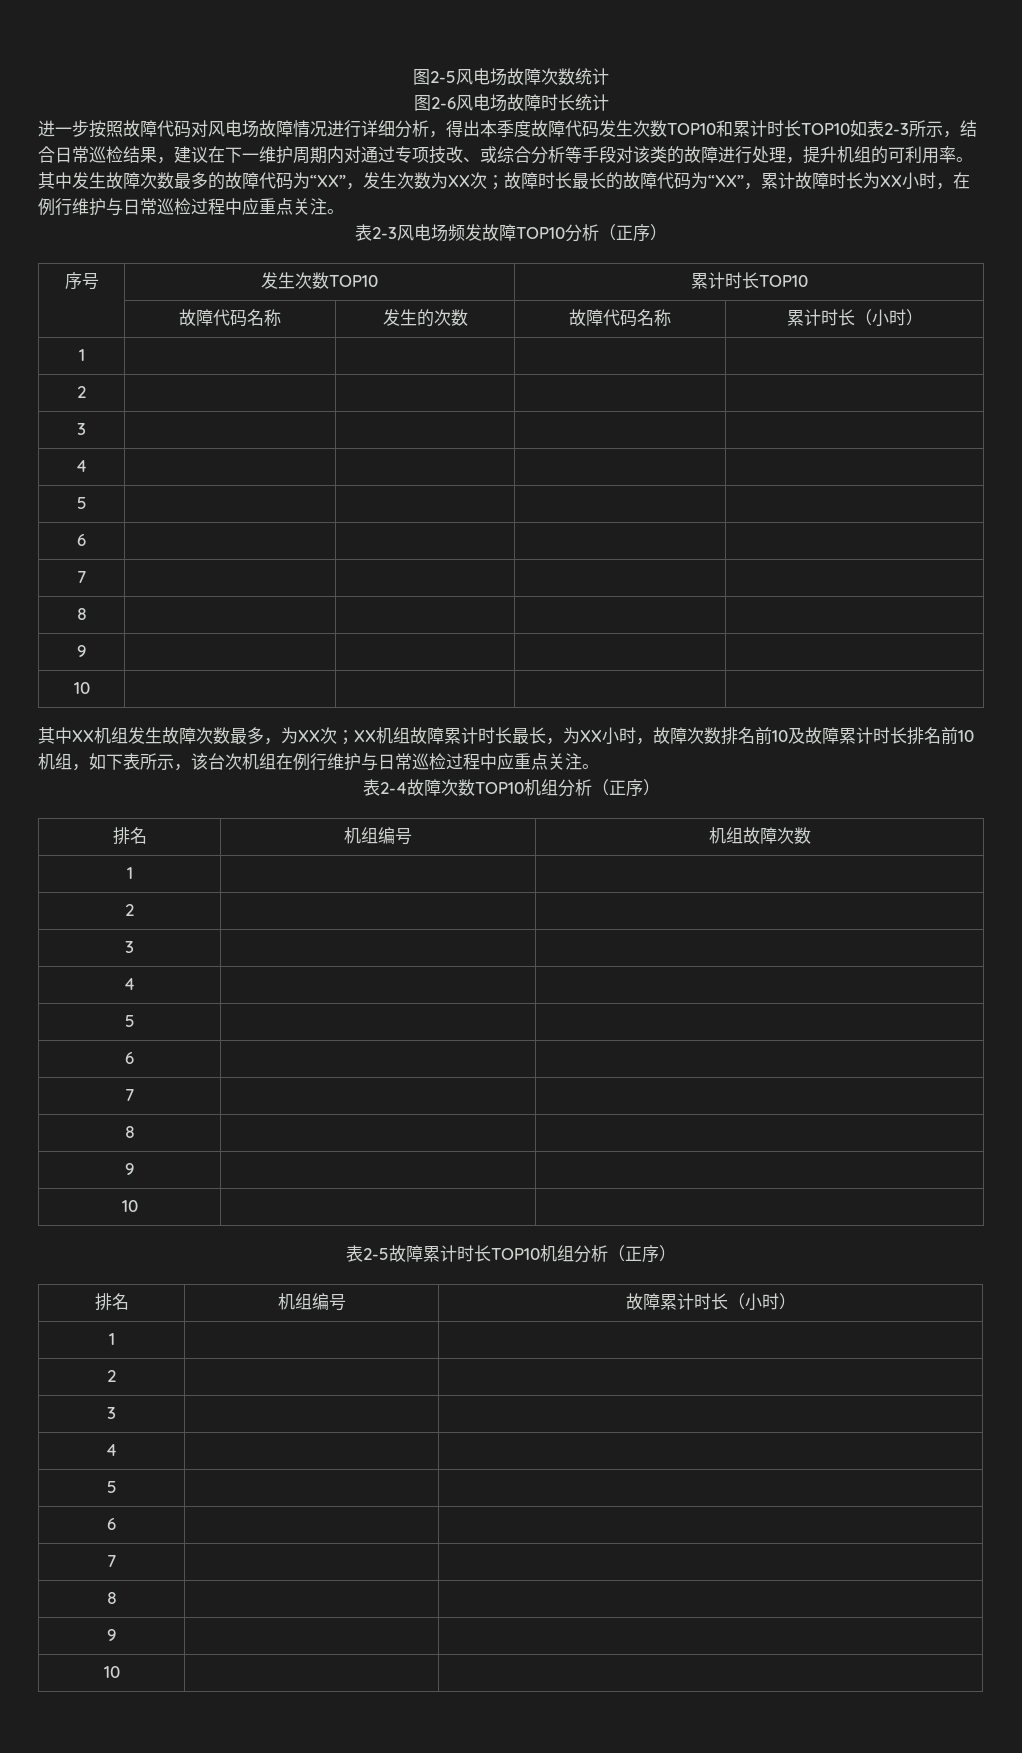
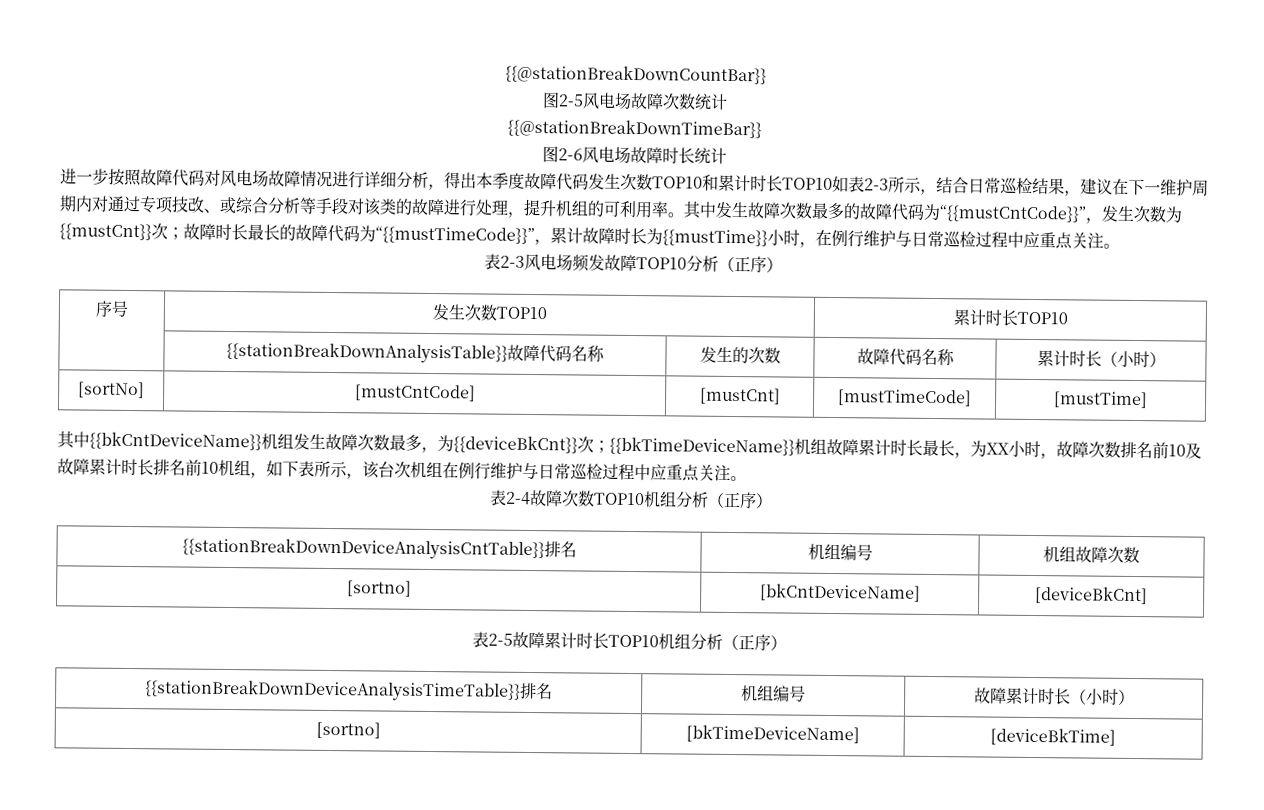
+ {{@stationBreakDownCountBar}}
+ {{@stationBreakDownTimeBar}}
- 其中发生故障次数最多的故障代码为“XX”，发生次数为XX次；故障时长最长的故障代码为“XX”，累计故障时长为XX小时，在例行维护与日常巡检过程中应重点关注。
+ 其中发生故障次数最多的故障代码为“{{mustCntCode}}”，发生次数为{{mustCnt}}次；故障时长最长的故障代码为“{{mustTimeCode}}”，累计故障时长为{{mustTime}}小时，在例行维护与日常巡检过程中应重点关注。
- | 故障代码名称 | 发生的次数 | 故障代码名称 | 累计时长（小时）
+ | {{stationBreakDownAnalysisTable}}故障代码名称 | 发生的次数 | 故障代码名称 | 累计时长（小时）
- 1 | | | |
- 2 | | | |
- 3 | | | |
- 4 | | | |
- 5 | | | |
- 6 | | | |
- 7 | | | |
- 8 | | | |
- 9 | | | |
- 10 | | | |
- 其中XX机组发生故障次数最多，为XX次；XX机组故障累计时长最长，为XX小时，故障次数排名前10及故障累计时长排名前10机组，如下表所示，该台次机组在例行维护与日常巡检过程中应重点关注。
+ [sortNo] | [mustCntCode] | [mustCnt] | [mustTimeCode] | [mustTime]
+ 其中{{bkCntDeviceName}}机组发生故障次数最多，为{{deviceBkCnt}}次；{{bkTimeDeviceName}}机组故障累计时长最长，为XX小时，故障次数排名前10及故障累计时长排名前10机组，如下表所示，该台次机组在例行维护与日常巡检过程中应重点关注。
- 排名 | 机组编号 | 机组故障次数
- 1 | |
- 2 | |
- 3 | |
- 4 | |
- 5 | |
- 6 | |
- 7 | |
- 8 | |
- 9 | |
- 10 | |
+ {{stationBreakDownDeviceAnalysisCntTable}}排名 | 机组编号 | 机组故障次数
+ [sortno] | [bkCntDeviceName] | [deviceBkCnt]
- 排名 | 机组编号 | 故障累计时长（小时）
- 1 | |
- 2 | |
- 3 | |
- 4 | |
- 5 | |
- 6 | |
- 7 | |
- 8 | |
- 9 | |
- 10 | |
+ {{stationBreakDownDeviceAnalysisTimeTable}}排名 | 机组编号 | 故障累计时长（小时）
+ [sortno] | [bkTimeDeviceName] | [deviceBkTime]

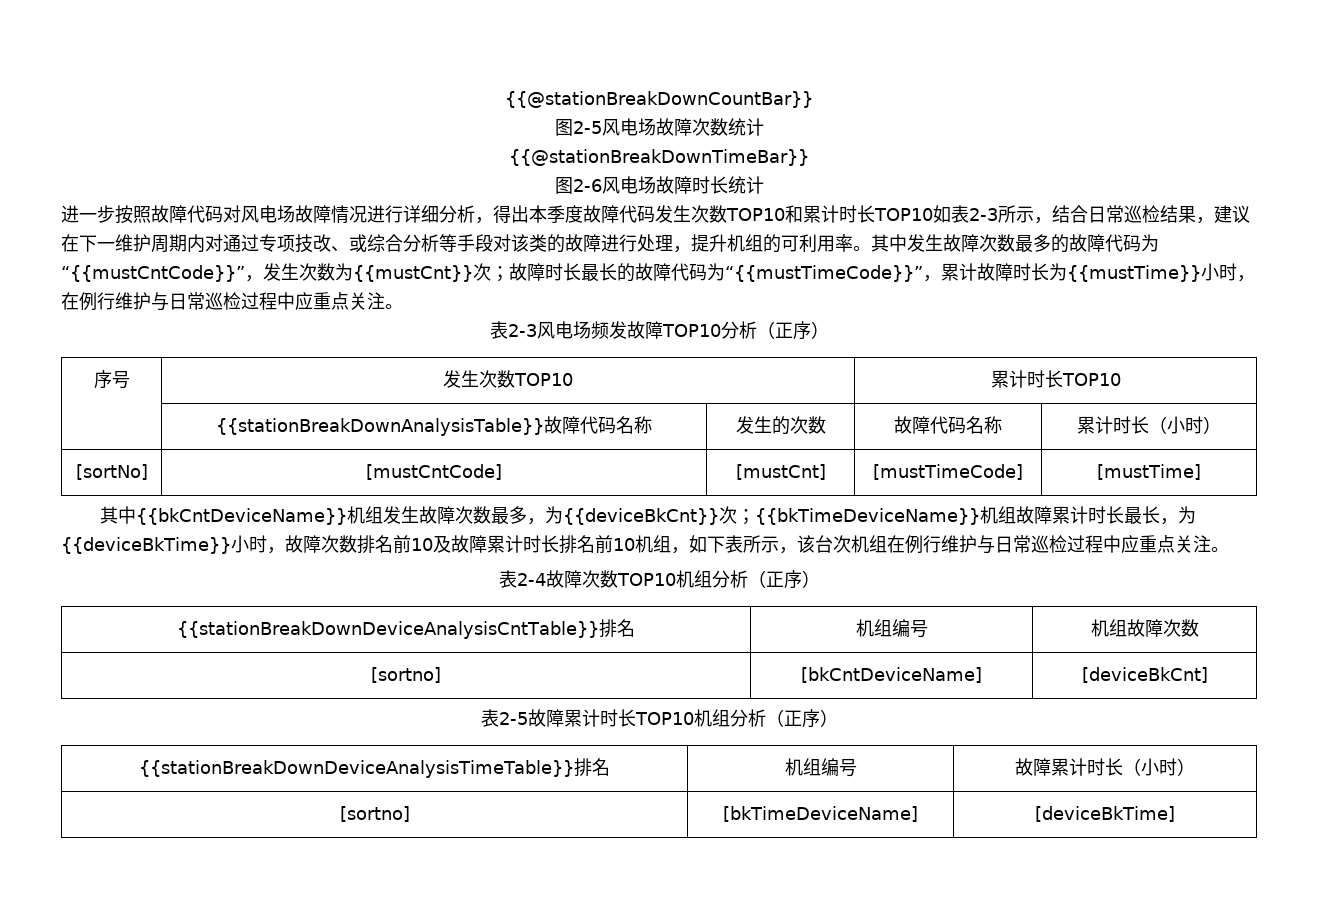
- 其中{{bkCntDeviceName}}机组发生故障次数最多，为{{deviceBkCnt}}次；{{bkTimeDeviceName}}机组故障累计时长最长，为XX小时，故障次数排名前10及故障累计时长排名前10机组，如下表所示，该台次机组在例行维护与日常巡检过程中应重点关注。
+ 其中{{bkCntDeviceName}}机组发生故障次数最多，为{{deviceBkCnt}}次；{{bkTimeDeviceName}}机组故障累计时长最长，为{{deviceBkTime}}小时，故障次数排名前10及故障累计时长排名前10机组，如下表所示，该台次机组在例行维护与日常巡检过程中应重点关注。

